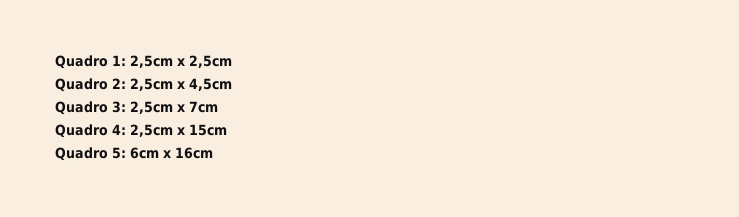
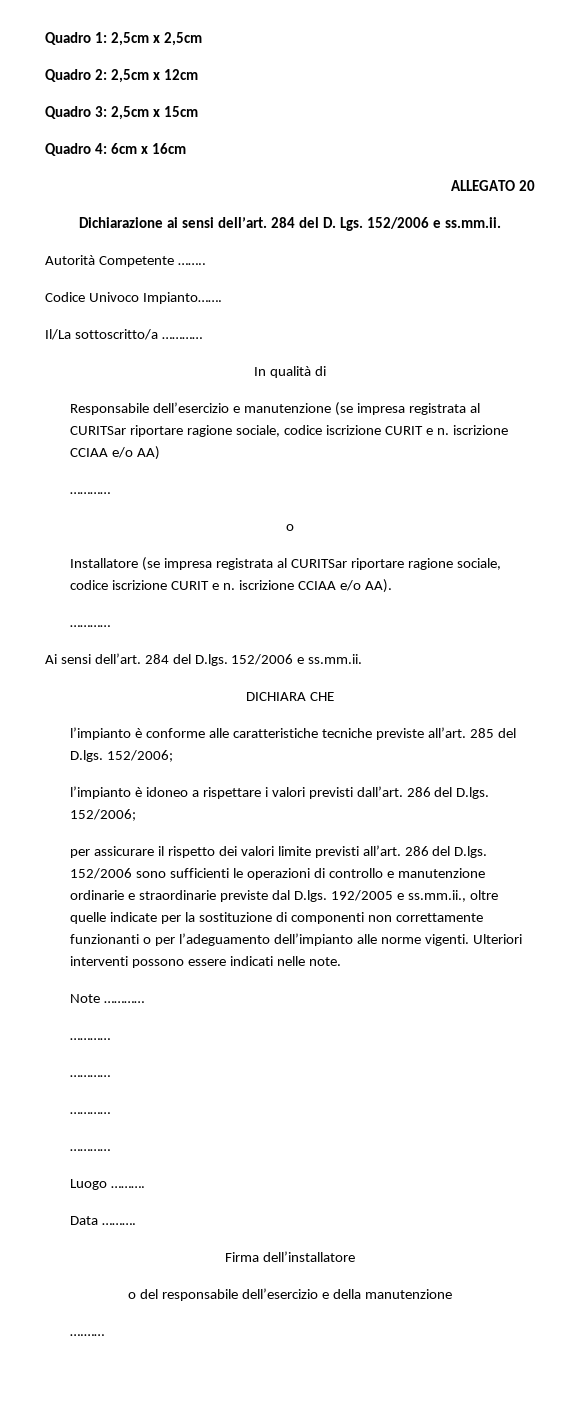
- Quadro 2: 2,5cm x 4,5cm
+ Quadro 2: 2,5cm x 12cm
- Quadro 3: 2,5cm x 7cm
+ Quadro 3: 2,5cm x 15cm
- Quadro 4: 2,5cm x 15cm
- Quadro 5: 6cm x 16cm
+ Quadro 4: 6cm x 16cm
+ ALLEGATO 20
+ Dichiarazione ai sensi dell’art. 284 del D. Lgs. 152/2006 e ss.mm.ii.
+ Autorità Competente ……..
+ Codice Univoco Impianto…….
+ Il/La sottoscritto/a …………
+ In qualità di
+ Responsabile dell’esercizio e manutenzione (se impresa registrata al CURITSar riportare ragione sociale, codice iscrizione CURIT e n. iscrizione CCIAA e/o AA)
+ …………
+ o
+ Installatore (se impresa registrata al CURITSar riportare ragione sociale, codice iscrizione CURIT e n. iscrizione CCIAA e/o AA).
+ …………
+ Ai sensi dell’art. 284 del D.lgs. 152/2006 e ss.mm.ii.
+ DICHIARA CHE
+ l’impianto è conforme alle caratteristiche tecniche previste all’art. 285 del D.lgs. 152/2006;
+ l’impianto è idoneo a rispettare i valori previsti dall’art. 286 del D.lgs. 152/2006;
+ per assicurare il rispetto dei valori limite previsti all’art. 286 del D.lgs. 152/2006 sono sufficienti le operazioni di controllo e manutenzione ordinarie e straordinarie previste dal D.lgs. 192/2005 e ss.mm.ii., oltre quelle indicate per la sostituzione di componenti non correttamente funzionanti o per l’adeguamento dell’impianto alle norme vigenti. Ulteriori interventi possono essere indicati nelle note.
+ Note …………
+ …………
+ …………
+ …………
+ …………
+ Luogo ……….
+ Data ……….
+ Firma dell’installatore
+ o del responsabile dell’esercizio e della manutenzione
+ ….……

